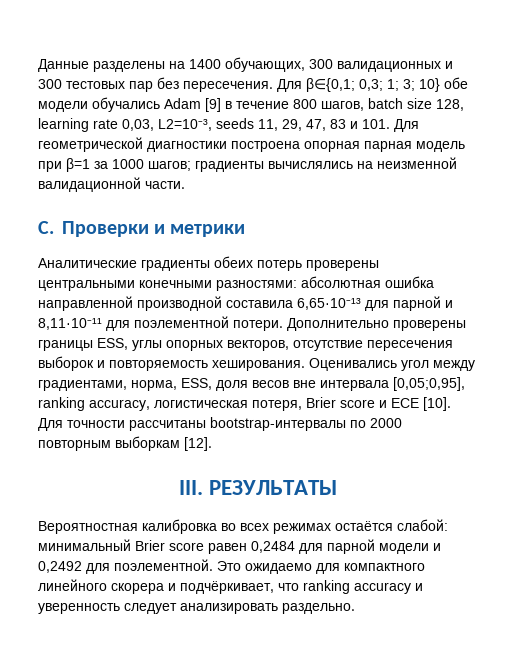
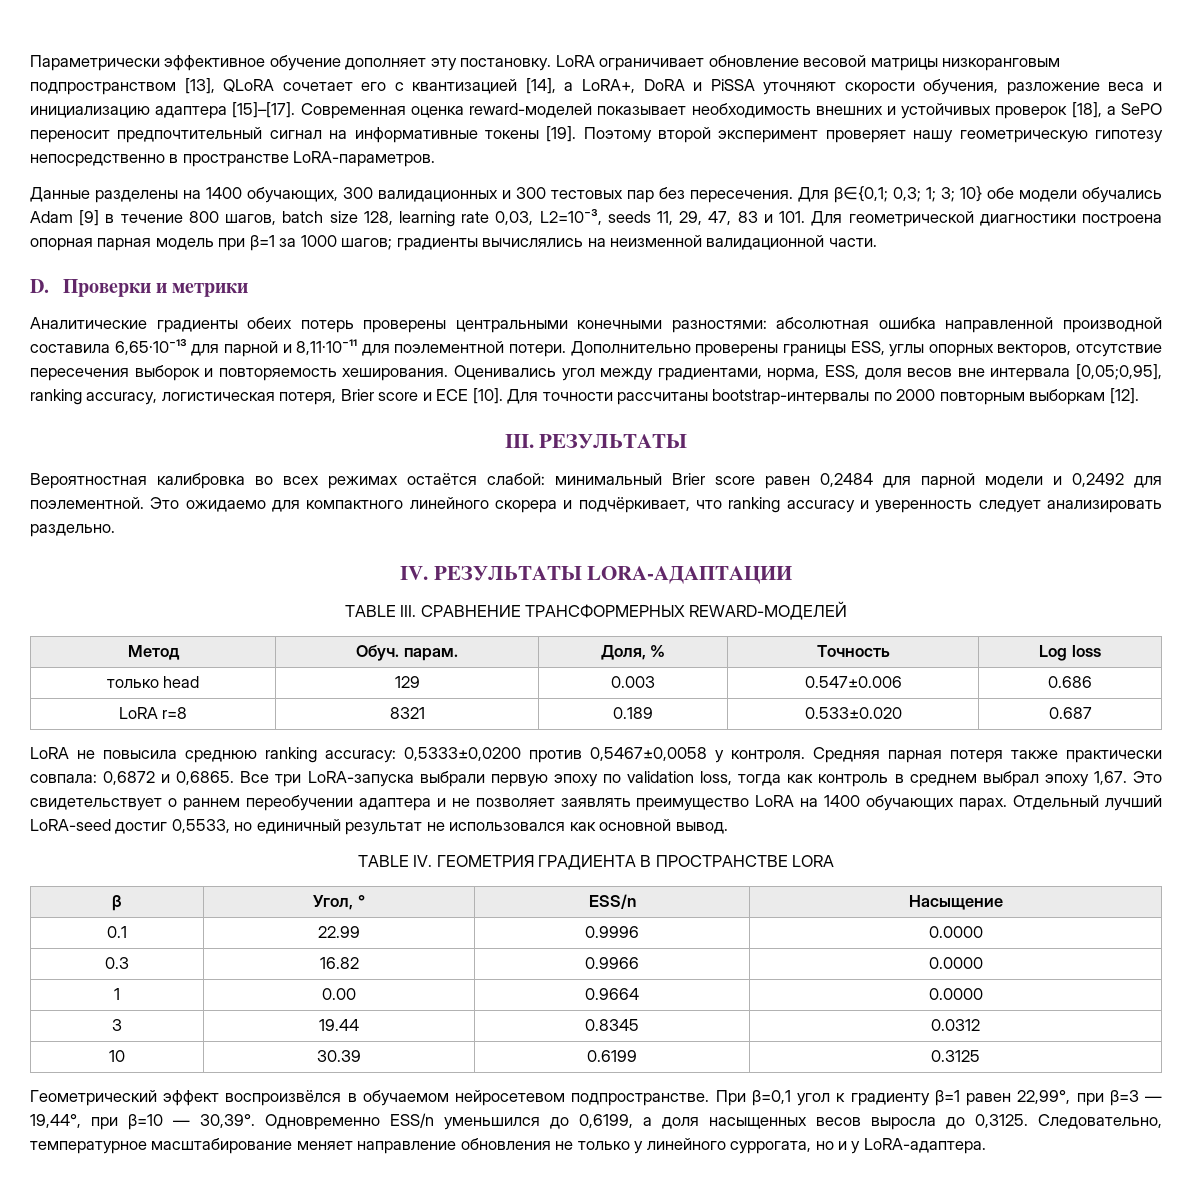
+ Параметрически эффективное обучение дополняет эту постановку. LoRA ограничивает обновление весовой матрицы низкоранговым подпространством [13], QLoRA сочетает его с квантизацией [14], а LoRA+, DoRA и PiSSA уточняют скорости обучения, разложение веса и инициализацию адаптера [15]–[17]. Современная оценка reward-моделей показывает необходимость внешних и устойчивых проверок [18], а SePO переносит предпочтительный сигнал на информативные токены [19]. Поэтому второй эксперимент проверяет нашу геометрическую гипотезу непосредственно в пространстве LoRA-параметров.
- C. Проверки и метрики
+ D. Проверки и метрики
+ IV. РЕЗУЛЬТАТЫ LORA-АДАПТАЦИИ
+ TABLE III. СРАВНЕНИЕ ТРАНСФОРМЕРНЫХ REWARD-МОДЕЛЕЙ
+ Метод | Обуч. парам. | Доля, % | Точность | Log loss
+ только head | 129 | 0.003 | 0.547±0.006 | 0.686
+ LoRA r=8 | 8321 | 0.189 | 0.533±0.020 | 0.687
+ LoRA не повысила среднюю ranking accuracy: 0,5333±0,0200 против 0,5467±0,0058 у контроля. Средняя парная потеря также практически совпала: 0,6872 и 0,6865. Все три LoRA-запуска выбрали первую эпоху по validation loss, тогда как контроль в среднем выбрал эпоху 1,67. Это свидетельствует о раннем переобучении адаптера и не позволяет заявлять преимущество LoRA на 1400 обучающих парах. Отдельный лучший LoRA-seed достиг 0,5533, но единичный результат не использовался как основной вывод.
+ TABLE IV. ГЕОМЕТРИЯ ГРАДИЕНТА В ПРОСТРАНСТВЕ LORA
+ β | Угол, ° | ESS/n | Насыщение
+ 0.1 | 22.99 | 0.9996 | 0.0000
+ 0.3 | 16.82 | 0.9966 | 0.0000
+ 1 | 0.00 | 0.9664 | 0.0000
+ 3 | 19.44 | 0.8345 | 0.0312
+ 10 | 30.39 | 0.6199 | 0.3125
+ Геометрический эффект воспроизвёлся в обучаемом нейросетевом подпространстве. При β=0,1 угол к градиенту β=1 равен 22,99°, при β=3 — 19,44°, при β=10 — 30,39°. Одновременно ESS/n уменьшился до 0,6199, а доля насыщенных весов выросла до 0,3125. Следовательно, температурное масштабирование меняет направление обновления не только у линейного суррогата, но и у LoRA-адаптера.

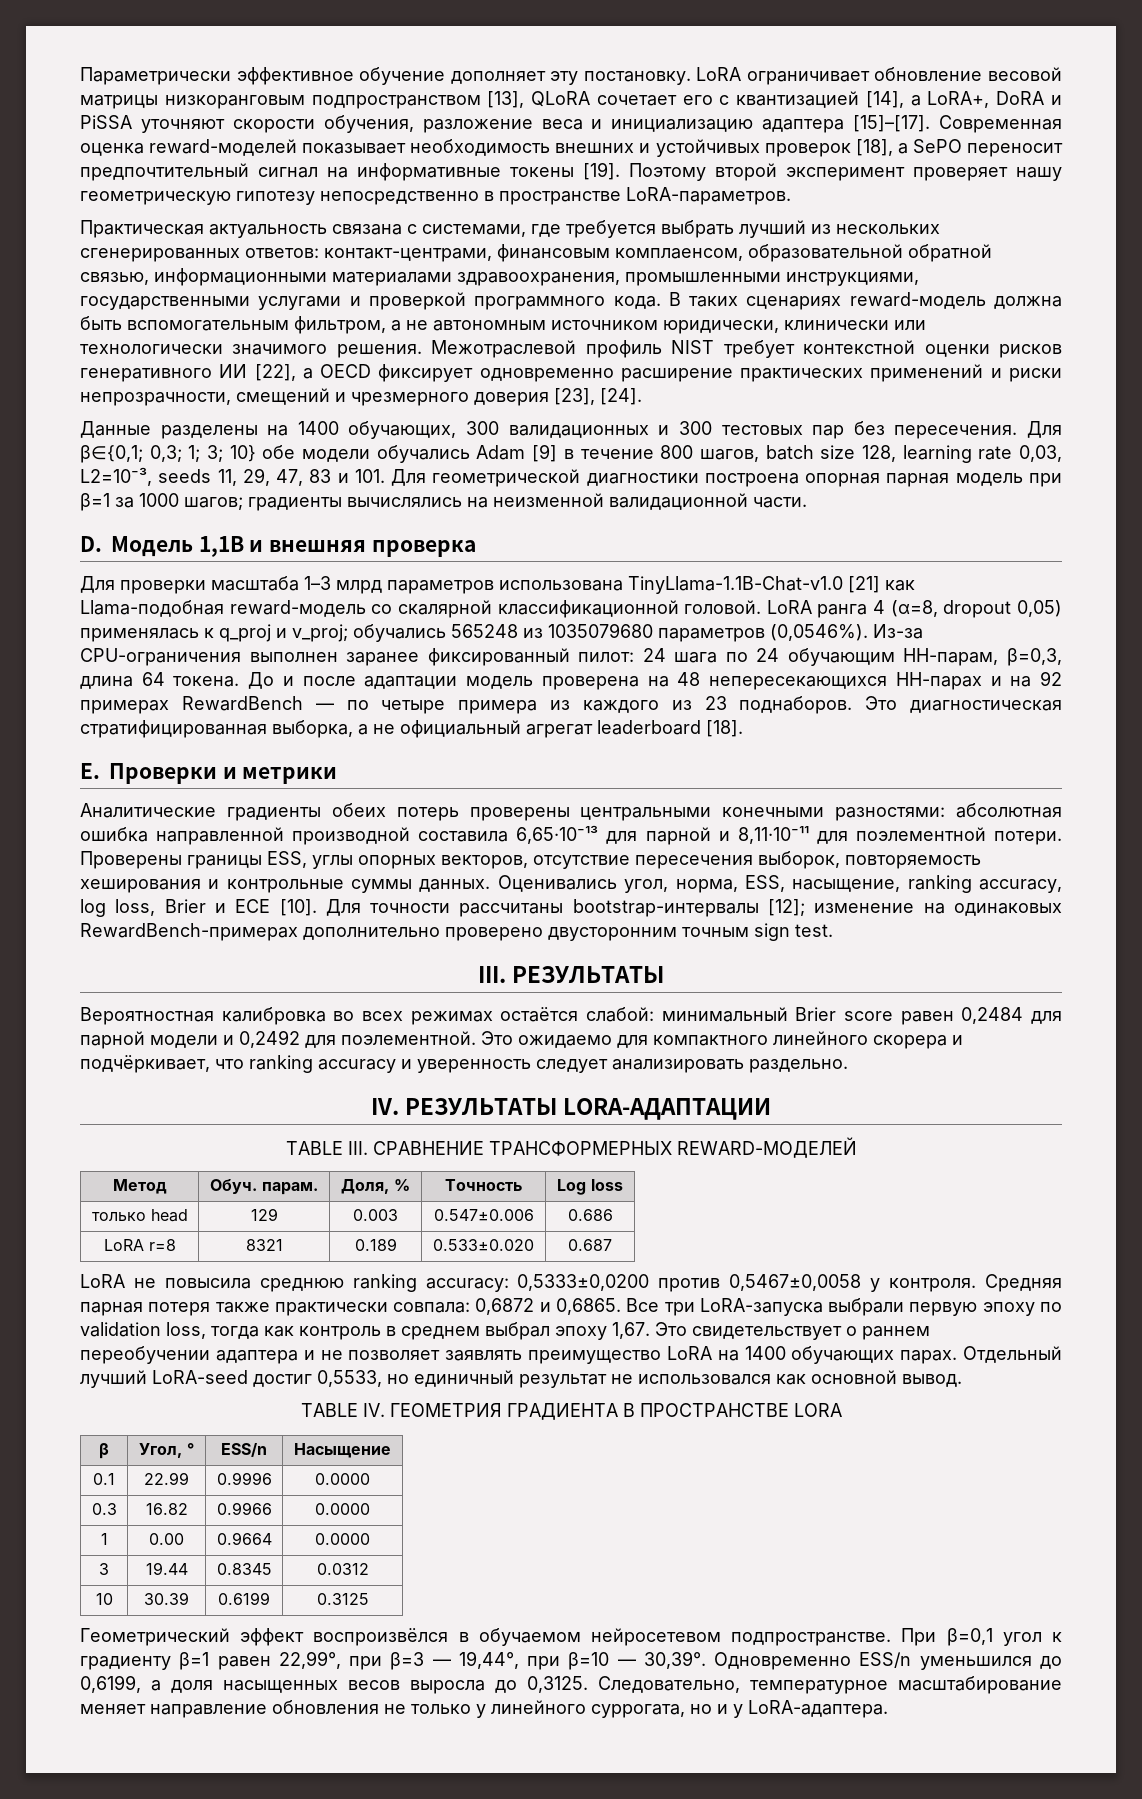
+ Практическая актуальность связана с системами, где требуется выбрать лучший из нескольких сгенерированных ответов: контакт-центрами, финансовым комплаенсом, образовательной обратной связью, информационными материалами здравоохранения, промышленными инструкциями, государственными услугами и проверкой программного кода. В таких сценариях reward-модель должна быть вспомогательным фильтром, а не автономным источником юридически, клинически или технологически значимого решения. Межотраслевой профиль NIST требует контекстной оценки рисков генеративного ИИ [22], а OECD фиксирует одновременно расширение практических применений и риски непрозрачности, смещений и чрезмерного доверия [23], [24].
- D. Проверки и метрики
+ D. Модель 1,1B и внешняя проверка
+ Для проверки масштаба 1–3 млрд параметров использована TinyLlama-1.1B-Chat-v1.0 [21] как Llama-подобная reward-модель со скалярной классификационной головой. LoRA ранга 4 (α=8, dropout 0,05) применялась к q_proj и v_proj; обучались 565248 из 1035079680 параметров (0,0546%). Из-за CPU-ограничения выполнен заранее фиксированный пилот: 24 шага по 24 обучающим HH-парам, β=0,3, длина 64 токена. До и после адаптации модель проверена на 48 непересекающихся HH-парах и на 92 примерах RewardBench — по четыре примера из каждого из 23 поднаборов. Это диагностическая стратифицированная выборка, а не официальный агрегат leaderboard [18].
+ E. Проверки и метрики
- Дополнительно проверены границы ESS, углы опорных векторов, отсутствие пересечения выборок и повторяемость хеширования. Оценивались угол между градиентами, норма, ESS, доля весов вне интервала [0,05;0,95], ranking accuracy, логистическая потеря, Brier score и ECE [10].
+ Проверены границы ESS, углы опорных векторов, отсутствие пересечения выборок, повторяемость хеширования и контрольные суммы данных. Оценивались угол, норма, ESS, насыщение, ranking accuracy, log loss, Brier и ECE [10].
- Для точности рассчитаны bootstrap-интервалы по 2000 повторным выборкам [12].
+ Для точности рассчитаны bootstrap-интервалы [12]; изменение на одинаковых RewardBench-примерах дополнительно проверено двусторонним точным sign test.

